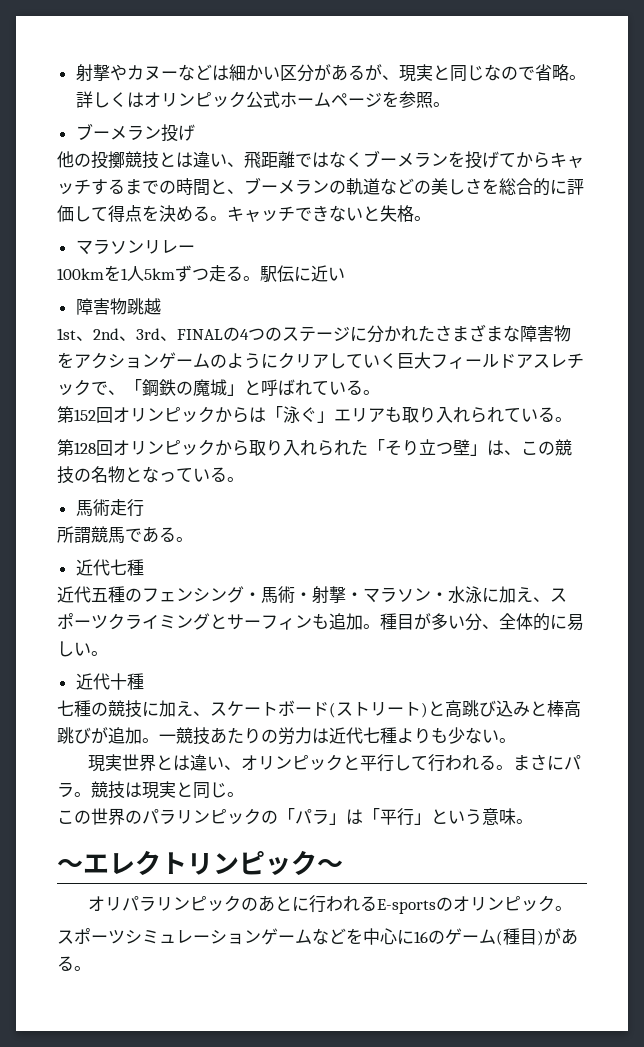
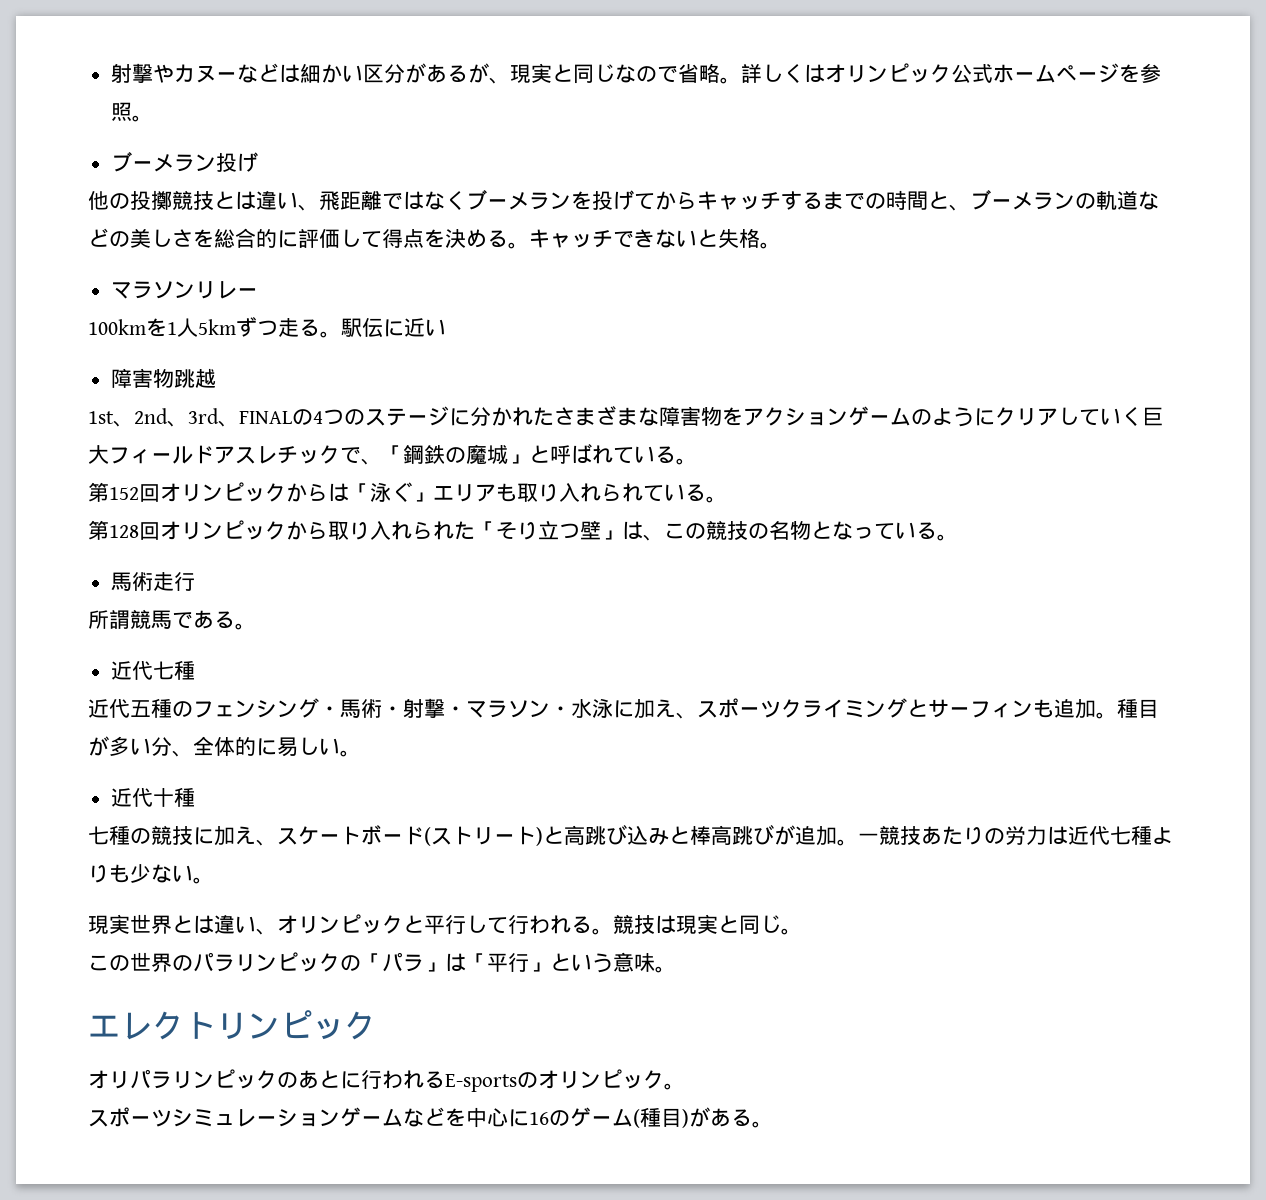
- まさにパラ。
- ～エレクトリンピック～
+ エレクトリンピック

